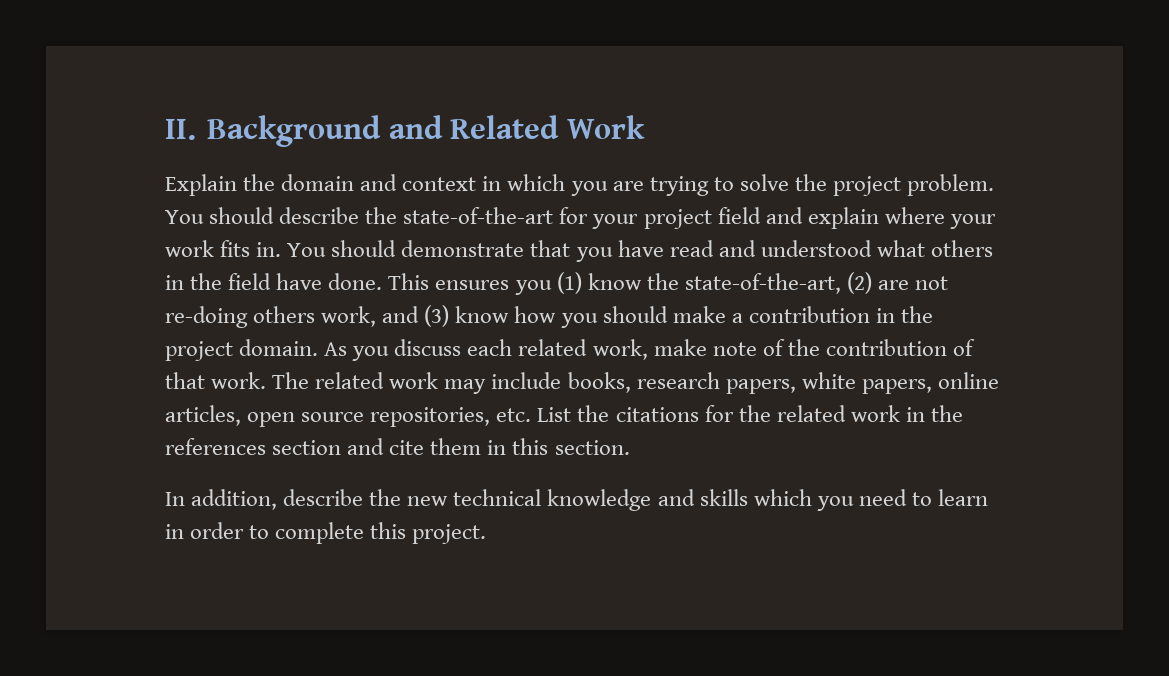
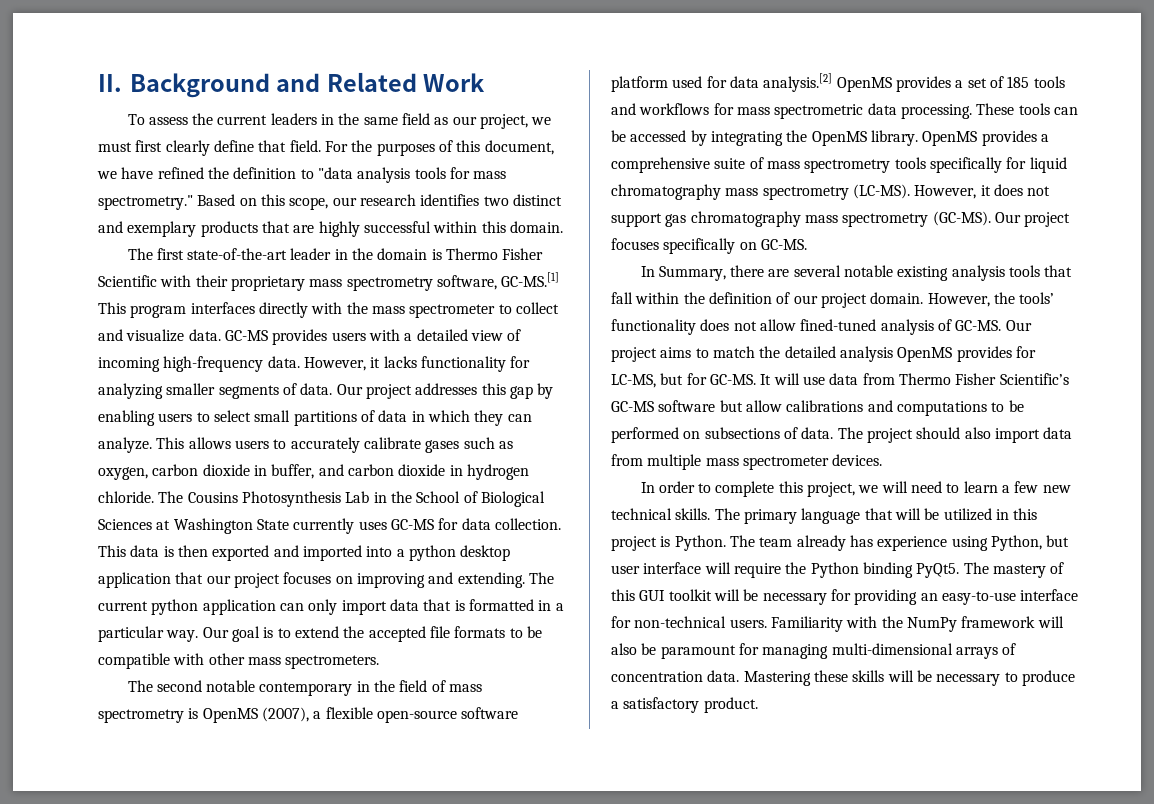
- Explain the domain and context in which you are trying to solve the project problem. You should describe the state-of-the-art for your project field and explain where your work fits in. You should demonstrate that you have read and understood what others in the field have done. This ensures you (1) know the state-of-the-art, (2) are not re-doing others work, and (3) know how you should make a contribution in the project domain. As you discuss each related work, make note of the contribution of that work. The related work may include books, research papers, white papers, online articles, open source repositories, etc. List the citations for the related work in the references section and cite them in this section.
- In addition, describe the new technical knowledge and skills which you need to learn in order to complete this project.
+ To assess the current leaders in the same field as our project, we must first clearly define that field. For the purposes of this document, we have refined the definition to "data analysis tools for mass spectrometry." Based on this scope, our research identifies two distinct and exemplary products that are highly successful within this domain.
+ The first state-of-the-art leader in the domain is Thermo Fisher Scientific with their proprietary mass spectrometry software, GC-MS.[1] This program interfaces directly with the mass spectrometer to collect and visualize data. GC-MS provides users with a detailed view of incoming high-frequency data. However, it lacks functionality for analyzing smaller segments of data. Our project addresses this gap by enabling users to select small partitions of data in which they can analyze. This allows users to accurately calibrate gases such as oxygen, carbon dioxide in buffer, and carbon dioxide in hydrogen chloride. The Cousins Photosynthesis Lab in the School of Biological Sciences at Washington State currently uses GC-MS for data collection. This data is then exported and imported into a python desktop application that our project focuses on improving and extending. The current python application can only import data that is formatted in a particular way. Our goal is to extend the accepted file formats to be compatible with other mass spectrometers.
+ The second notable contemporary in the field of mass spectrometry is OpenMS (2007), a flexible open-source software platform used for data analysis.[2] OpenMS provides a set of 185 tools and workflows for mass spectrometric data processing. These tools can be accessed by integrating the OpenMS library. OpenMS provides a comprehensive suite of mass spectrometry tools specifically for liquid chromatography mass spectrometry (LC-MS). However, it does not support gas chromatography mass spectrometry (GC-MS). Our project focuses specifically on GC-MS.
+ In Summary, there are several notable existing analysis tools that fall within the definition of our project domain. However, the tools’ functionality does not allow fined-tuned analysis of GC-MS. Our project aims to match the detailed analysis OpenMS provides for LC-MS, but for GC-MS. It will use data from Thermo Fisher Scientific’s GC-MS software but allow calibrations and computations to be performed on subsections of data. The project should also import data from multiple mass spectrometer devices.
+ In order to complete this project, we will need to learn a few new technical skills. The primary language that will be utilized in this project is Python. The team already has experience using Python, but user interface will require the Python binding PyQt5. The mastery of this GUI toolkit will be necessary for providing an easy-to-use interface for non-technical users. Familiarity with the NumPy framework will also be paramount for managing multi-dimensional arrays of concentration data. Mastering these skills will be necessary to produce a satisfactory product.

